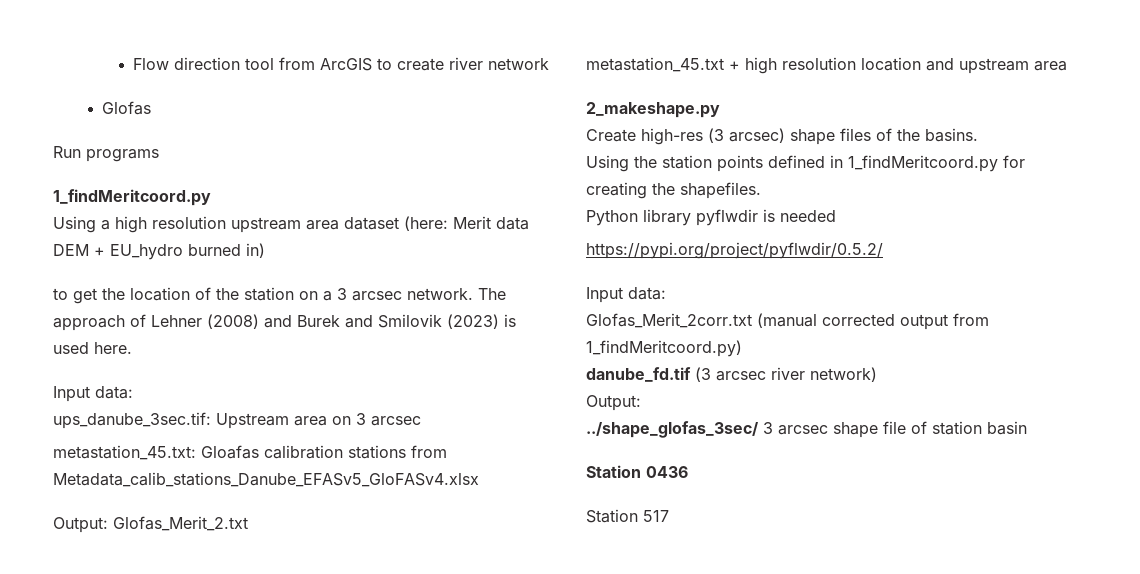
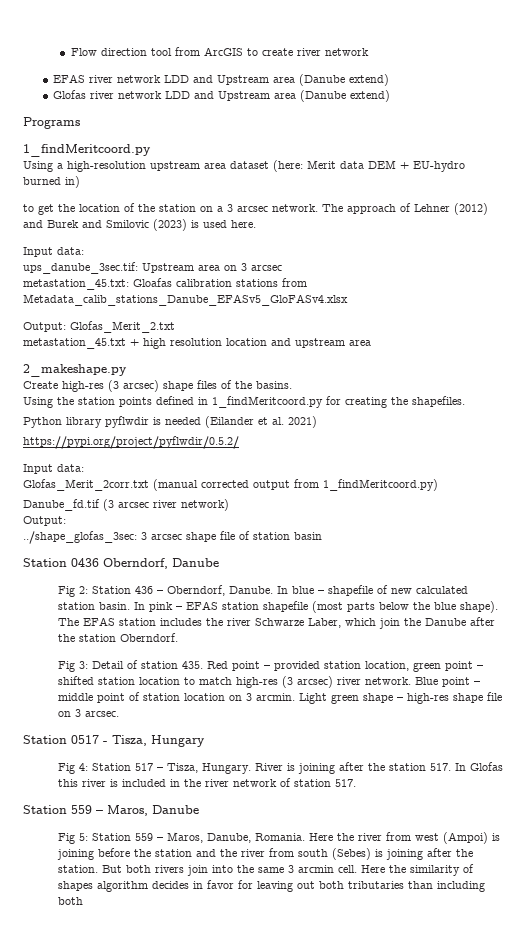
- Glofas
- Run programs
+ EFAS river network LDD and Upstream area (Danube extend)
+ Glofas river network LDD and Upstream area (Danube extend)
+ Programs
- Using a high resolution upstream area dataset (here: Merit data DEM + EU_hydro burned in)
+ Using a high-resolution upstream area dataset (here: Merit data DEM + EU-hydro burned in)
- The approach of Lehner (2008) and Burek and Smilovik (2023) is used here.
+ The approach of Lehner (2012) and Burek and Smilovic (2023) is used here.
- Python library pyflwdir is needed
+ Python library pyflwdir is needed (Eilander et al. 2021)
- danube_fd.tif (3 arcsec river network)
+ Danube_fd.tif (3 arcsec river network)
- ../shape_glofas_3sec/ 3 arcsec shape file of station basin
+ ../shape_glofas_3sec: 3 arcsec shape file of station basin
- Station 0436
- Station 517
+ Station 0436 Oberndorf, Danube
+ Fig 2: Station 436 – Oberndorf, Danube. In blue – shapefile of new calculated station basin. In pink – EFAS station shapefile (most parts below the blue shape). The EFAS station includes the river Schwarze Laber, which join the Danube after the station Oberndorf.
+ Fig 3: Detail of station 435. Red point – provided station location, green point – shifted station location to match high-res (3 arcsec) river network. Blue point – middle point of station location on 3 arcmin. Light green shape – high-res shape file on 3 arcsec.
+ Station 0517 - Tisza, Hungary
+ Fig 4: Station 517 – Tisza, Hungary. River is joining after the station 517. In Glofas this river is included in the river network of station 517.
+ Station 559 – Maros, Danube
+ Fig 5: Station 559 – Maros, Danube, Romania. Here the river from west (Ampoi) is joining before the station and the river from south (Sebes) is joining after the station. But both rivers join into the same 3 arcmin cell. Here the similarity of shapes algorithm decides in favor for leaving out both tributaries than including both

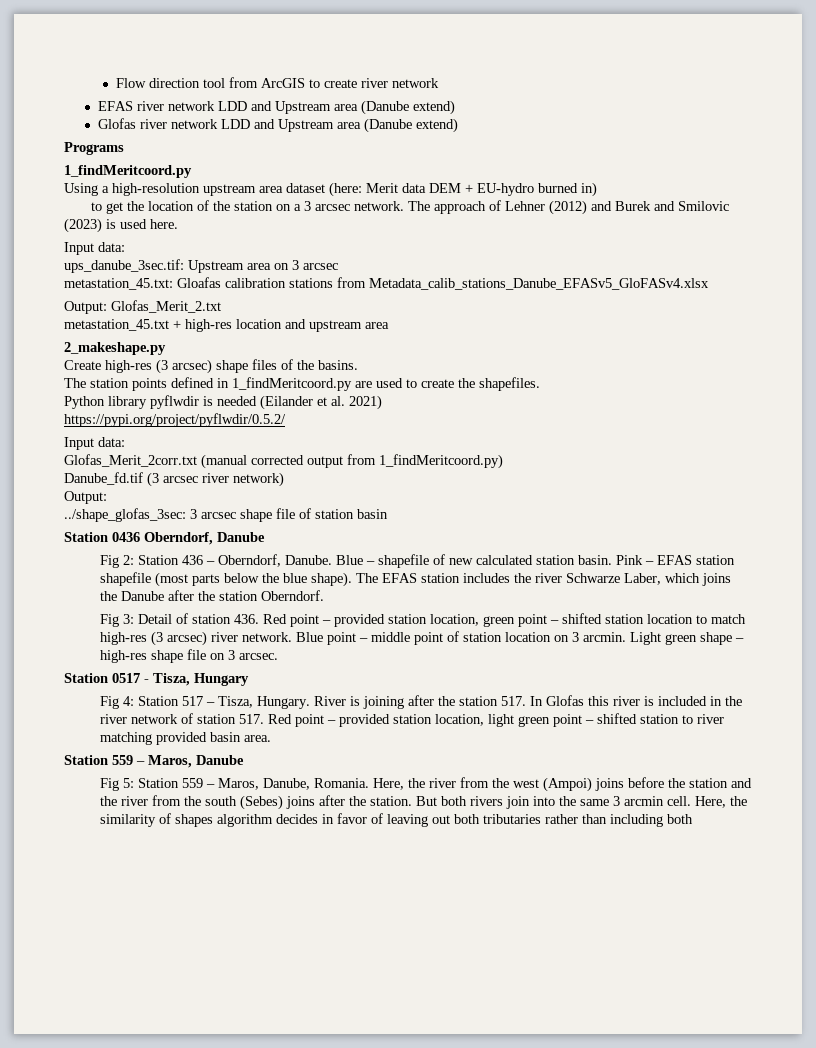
- metastation_45.txt + high resolution location and upstream area
+ metastation_45.txt + high-res location and upstream area
- Using the station points defined in 1_findMeritcoord.py for creating the shapefiles.
+ The station points defined in 1_findMeritcoord.py are used to create the shapefiles.
- In blue – shapefile of new calculated station basin.
+ Blue – shapefile of new calculated station basin.
- In pink – EFAS station shapefile (most parts below the blue shape).
+ Pink – EFAS station shapefile (most parts below the blue shape).
- The EFAS station includes the river Schwarze Laber, which join the Danube after the station Oberndorf.
+ The EFAS station includes the river Schwarze Laber, which joins the Danube after the station Oberndorf.
- Fig 3: Detail of station 435. Red point – provided station location, green point – shifted station location to match high-res (3 arcsec) river network.
+ Fig 3: Detail of station 436. Red point – provided station location, green point – shifted station location to match high-res (3 arcsec) river network.
- River is joining after the station 517. In Glofas this river is included in the river network of station 517.
+ River is joining after the station 517. In Glofas this river is included in the river network of station 517. Red point – provided station location, light green point – shifted station to river matching provided basin area.
- Here the river from west (Ampoi) is joining before the station and the river from south (Sebes) is joining after the station.
+ Here, the river from the west (Ampoi) joins before the station and the river from the south (Sebes) joins after the station.
- Here the similarity of shapes algorithm decides in favor for leaving out both tributaries than including both
+ Here, the similarity of shapes algorithm decides in favor of leaving out both tributaries rather than including both

